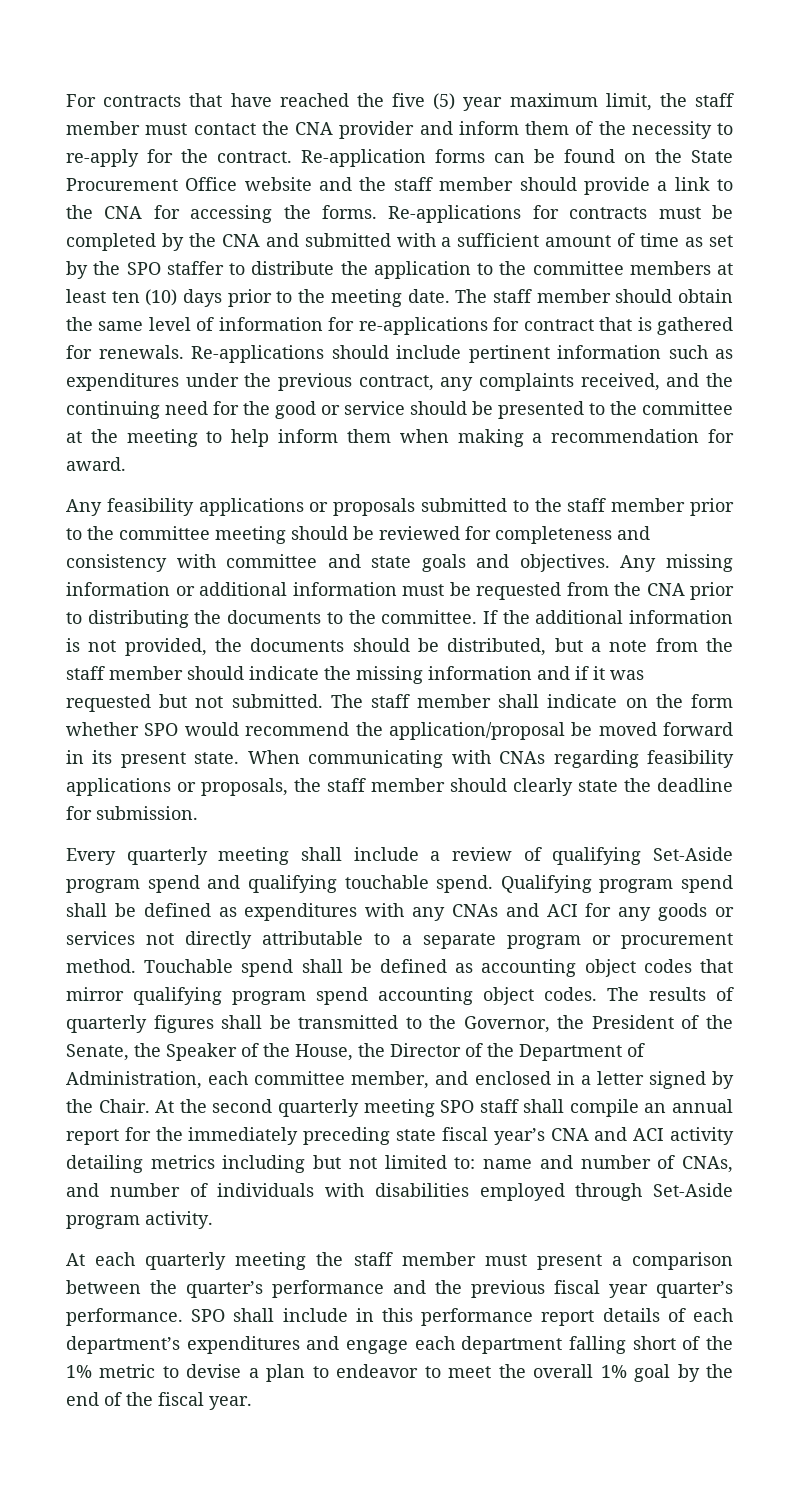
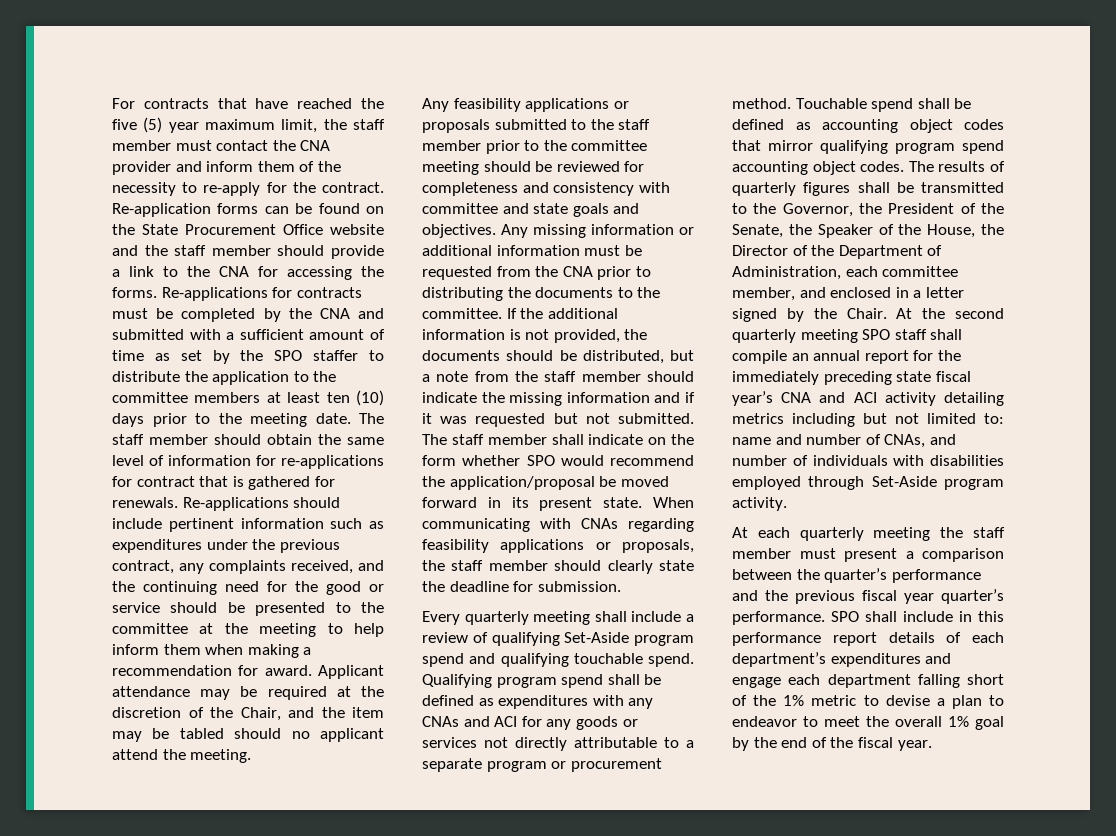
+ Applicant attendance may be required at the discretion of the Chair, and the item may be tabled should no applicant attend the meeting.

